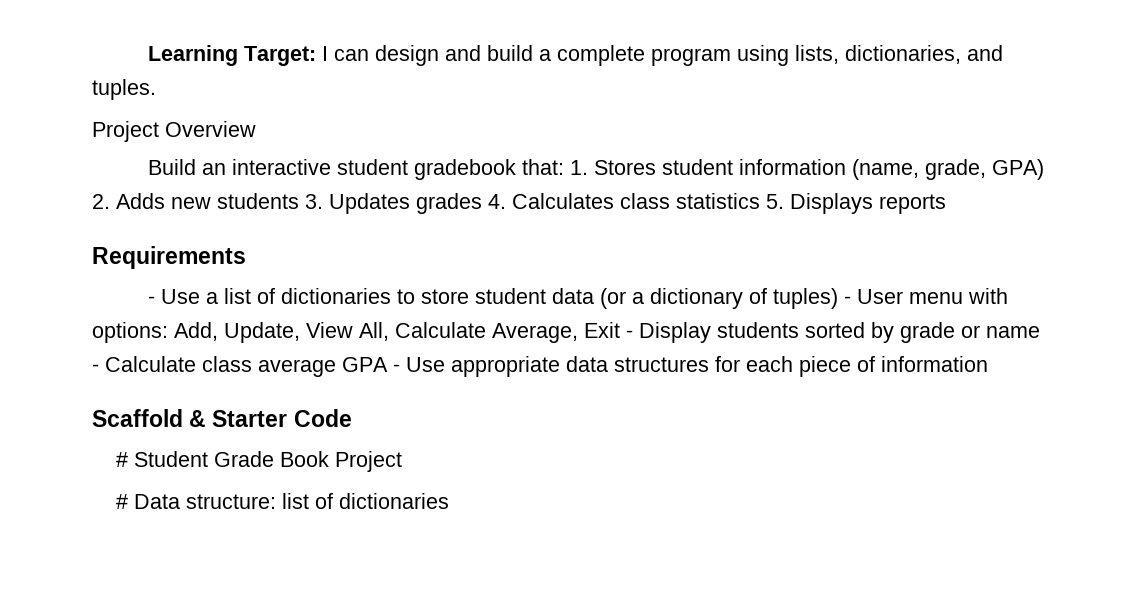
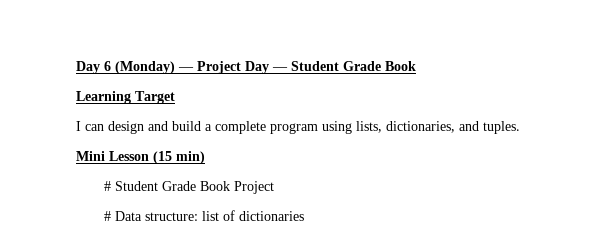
- Learning Target: I can design and build a complete program using lists, dictionaries, and tuples.
+ Day 6 (Monday) — Project Day — Student Grade Book
+ Learning Target
+ I can design and build a complete program using lists, dictionaries, and tuples.
- Project Overview
- Build an interactive student gradebook that: 1. Stores student information (name, grade, GPA) 2. Adds new students 3. Updates grades 4. Calculates class statistics 5. Displays reports
- Requirements
- - Use a list of dictionaries to store student data (or a dictionary of tuples) - User menu with options: Add, Update, View All, Calculate Average, Exit - Display students sorted by grade or name - Calculate class average GPA - Use appropriate data structures for each piece of information
- Scaffold & Starter Code
+ Mini Lesson (15 min)

